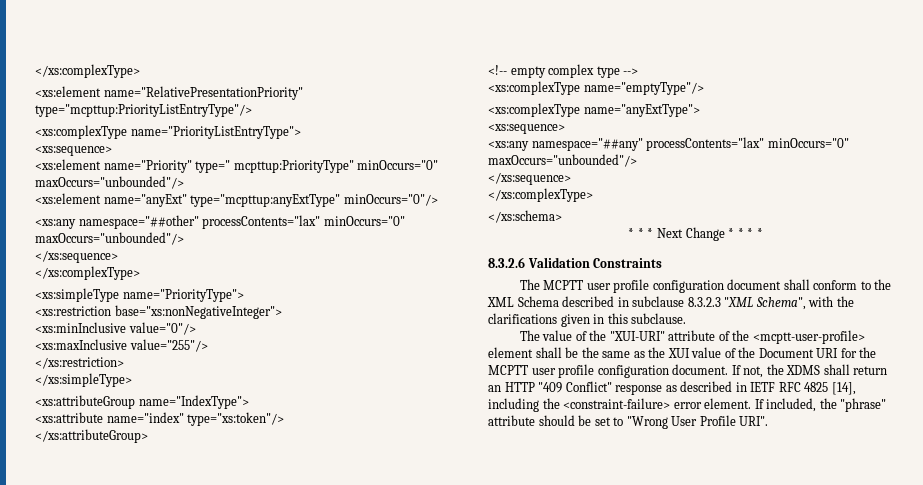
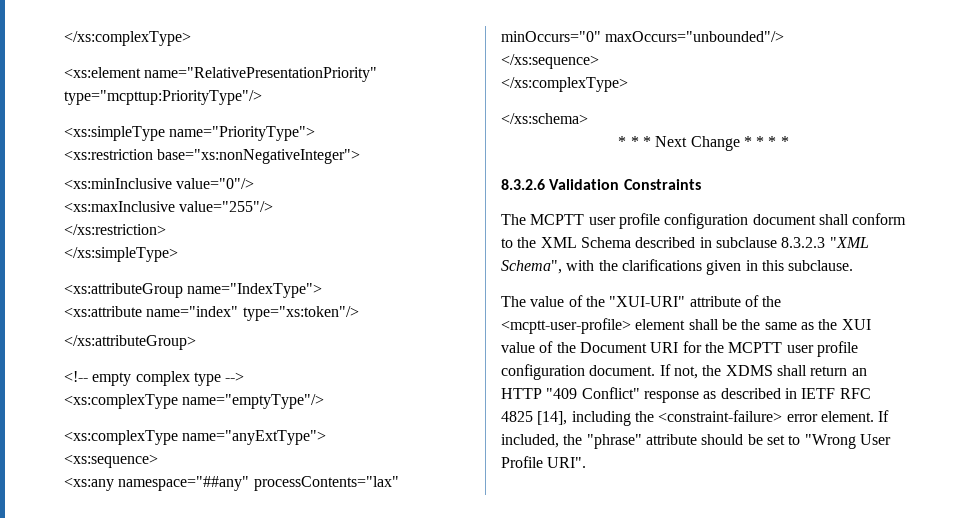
- <xs:element name="RelativePresentationPriority" type="mcpttup:PriorityListEntryType"/>
- <xs:complexType name="PriorityListEntryType">
- <xs:sequence>
- <xs:element name="Priority" type=" mcpttup:PriorityType" minOccurs="0" maxOccurs="unbounded"/>
- <xs:element name="anyExt" type="mcpttup:anyExtType" minOccurs="0"/>
- <xs:any namespace="##other" processContents="lax" minOccurs="0" maxOccurs="unbounded"/>
- </xs:sequence>
- </xs:complexType>
+ <xs:element name="RelativePresentationPriority" type="mcpttup:PriorityType"/>

